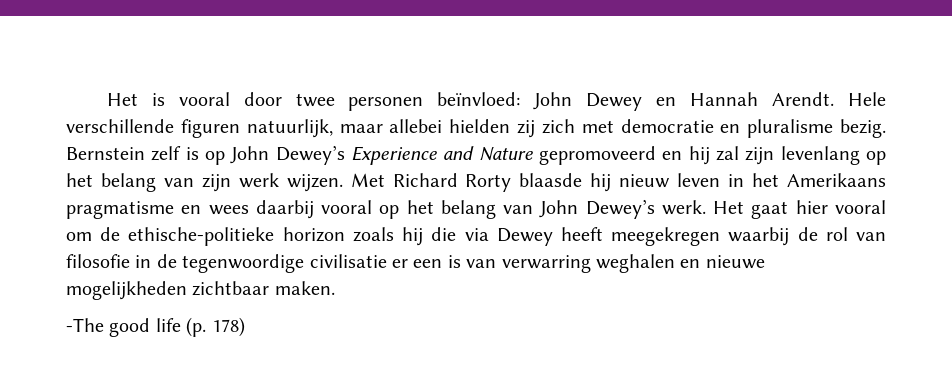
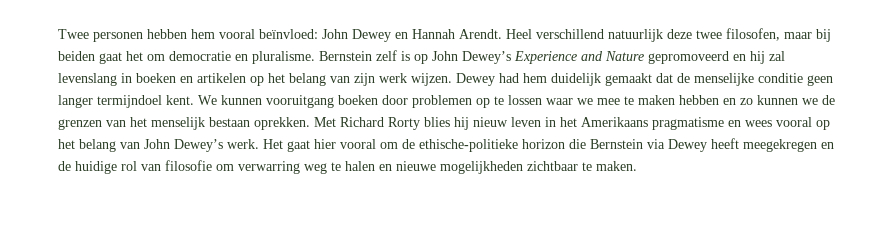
- Het is vooral door twee personen beïnvloed: John Dewey en Hannah Arendt.
+ Twee personen hebben hem vooral beïnvloed: John Dewey en Hannah Arendt.
- Hele verschillende figuren natuurlijk, maar allebei hielden zij zich met democratie en pluralisme bezig.
+ Heel verschillend natuurlijk deze twee filosofen, maar bij beiden gaat het om democratie en pluralisme.
- Bernstein zelf is op John Dewey’s Experience and Nature gepromoveerd en hij zal zijn levenlang op het belang van zijn werk wijzen.
+ Bernstein zelf is op John Dewey’s Experience and Nature gepromoveerd en hij zal levenslang in boeken en artikelen op het belang van zijn werk wijzen.
+ Dewey had hem duidelijk gemaakt dat de menselijke conditie geen langer termijndoel kent. We kunnen vooruitgang boeken door problemen op te lossen waar we mee te maken hebben en zo kunnen we de grenzen van het menselijk bestaan oprekken.
- Met Richard Rorty blaasde hij nieuw leven in het Amerikaans pragmatisme en wees daarbij vooral op het belang van John Dewey’s werk.
+ Met Richard Rorty blies hij nieuw leven in het Amerikaans pragmatisme en wees vooral op het belang van John Dewey’s werk.
- Het gaat hier vooral om de ethische-politieke horizon zoals hij die via Dewey heeft meegekregen waarbij de rol van filosofie in de tegenwoordige civilisatie er een is van verwarring weghalen en nieuwe mogelijkheden zichtbaar maken.
+ Het gaat hier vooral om de ethische-politieke horizon die Bernstein via Dewey heeft meegekregen en de huidige rol van filosofie om verwarring weg te halen en nieuwe mogelijkheden zichtbaar te maken.
- -The good life (p. 178)

